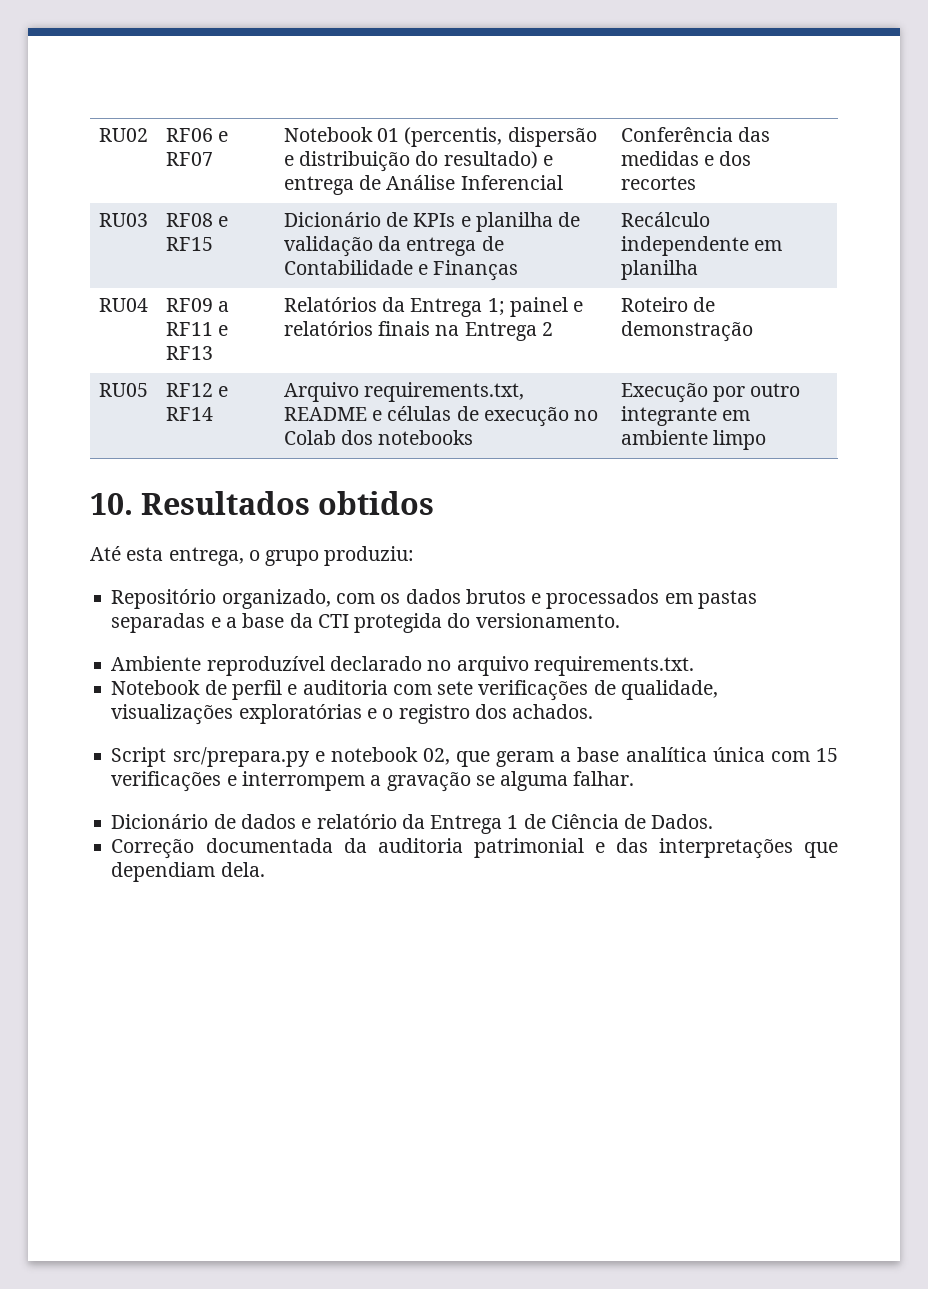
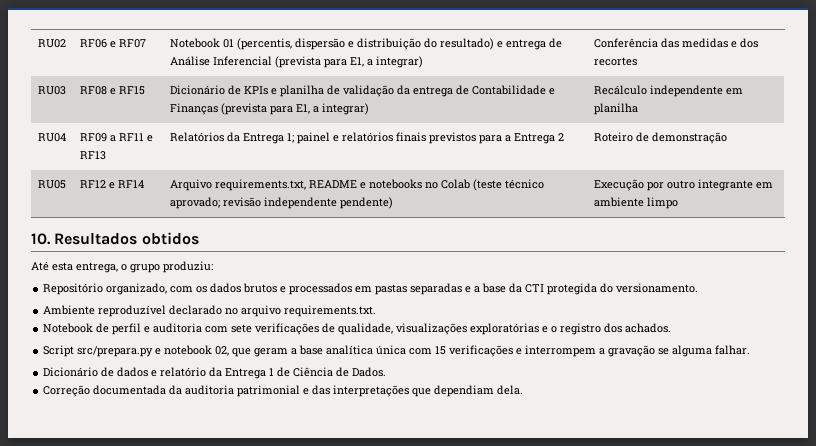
- RU02 | RF06 e RF07 | Notebook 01 (percentis, dispersão e distribuição do resultado) e entrega de Análise Inferencial | Conferência das medidas e dos recortes
+ RU02 | RF06 e RF07 | Notebook 01 (percentis, dispersão e distribuição do resultado) e entrega de Análise Inferencial (prevista para E1, a integrar) | Conferência das medidas e dos recortes
- RU03 | RF08 e RF15 | Dicionário de KPIs e planilha de validação da entrega de Contabilidade e Finanças | Recálculo independente em planilha
+ RU03 | RF08 e RF15 | Dicionário de KPIs e planilha de validação da entrega de Contabilidade e Finanças (prevista para E1, a integrar) | Recálculo independente em planilha
- RU04 | RF09 a RF11 e RF13 | Relatórios da Entrega 1; painel e relatórios finais na Entrega 2 | Roteiro de demonstração
+ RU04 | RF09 a RF11 e RF13 | Relatórios da Entrega 1; painel e relatórios finais previstos para a Entrega 2 | Roteiro de demonstração
- RU05 | RF12 e RF14 | Arquivo requirements.txt, README e células de execução no Colab dos notebooks | Execução por outro integrante em ambiente limpo
+ RU05 | RF12 e RF14 | Arquivo requirements.txt, README e notebooks no Colab (teste técnico aprovado; revisão independente pendente) | Execução por outro integrante em ambiente limpo

